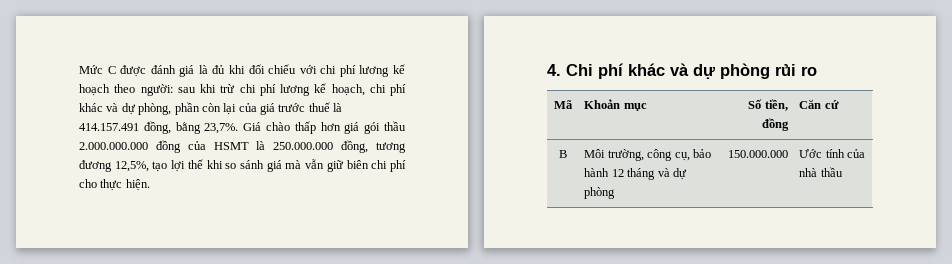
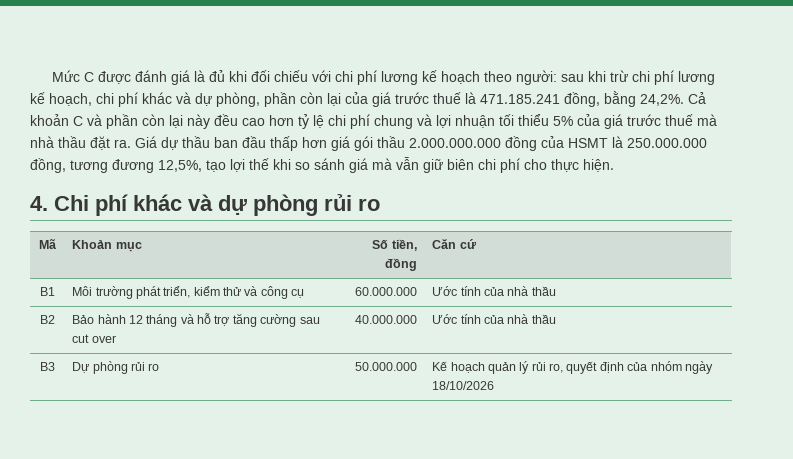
- sau khi trừ chi phí lương kế hoạch, chi phí khác và dự phòng, phần còn lại của giá trước thuế là 414.157.491 đồng, bằng 23,7%. Giá chào thấp hơn giá gói thầu 2.000.000.000 đồng của HSMT là 250.000.000 đồng, tương đương 12,5%, tạo lợi thế khi so sánh giá mà vẫn giữ biên chi phí cho thực hiện.
+ sau khi trừ chi phí lương kế hoạch, chi phí khác và dự phòng, phần còn lại của giá trước thuế là 471.185.241 đồng, bằng 24,2%. Cả khoản C và phần còn lại này đều cao hơn tỷ lệ chi phí chung và lợi nhuận tối thiểu 5% của giá trước thuế mà nhà thầu đặt ra. Giá dự thầu ban đầu thấp hơn giá gói thầu 2.000.000.000 đồng của HSMT là 250.000.000 đồng, tương đương 12,5%, tạo lợi thế khi so sánh giá mà vẫn giữ biên chi phí cho thực hiện.
- B | Môi trường, công cụ, bảo hành 12 tháng và dự phòng | 150.000.000 | Ước tính của nhà thầu
+ B1 | Môi trường phát triển, kiểm thử và công cụ | 60.000.000 | Ước tính của nhà thầu
+ B2 | Bảo hành 12 tháng và hỗ trợ tăng cường sau cut over | 40.000.000 | Ước tính của nhà thầu
+ B3 | Dự phòng rủi ro | 50.000.000 | Kế hoạch quản lý rủi ro, quyết định của nhóm ngày 18/10/2026

